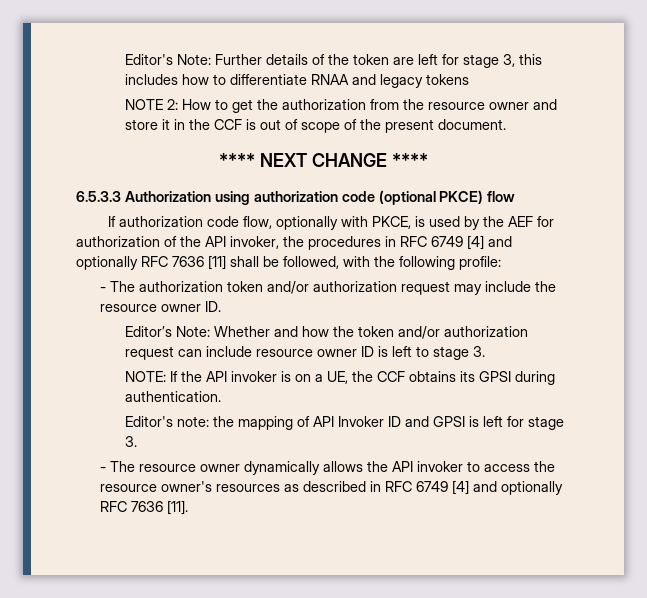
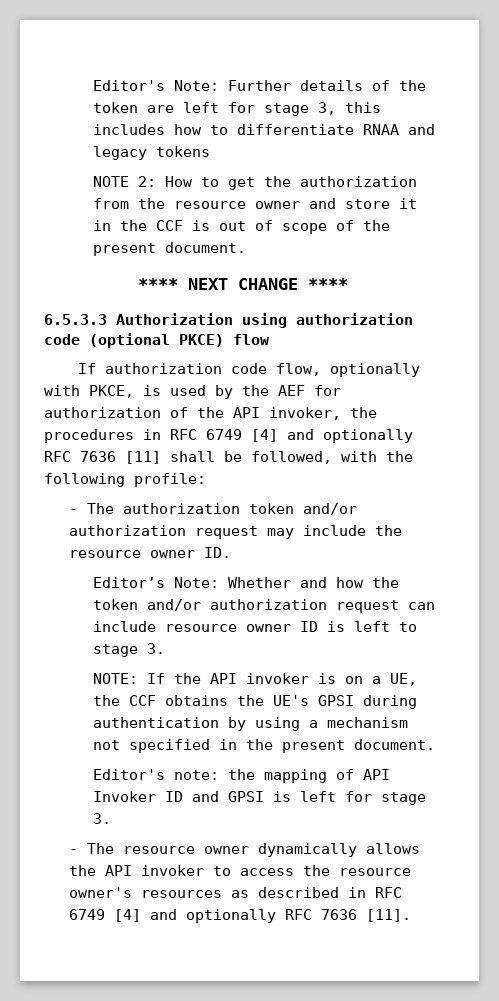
- NOTE: If the API invoker is on a UE, the CCF obtains its GPSI during authentication.
+ NOTE: If the API invoker is on a UE, the CCF obtains the UE's GPSI during authentication by using a mechanism not specified in the present document.

